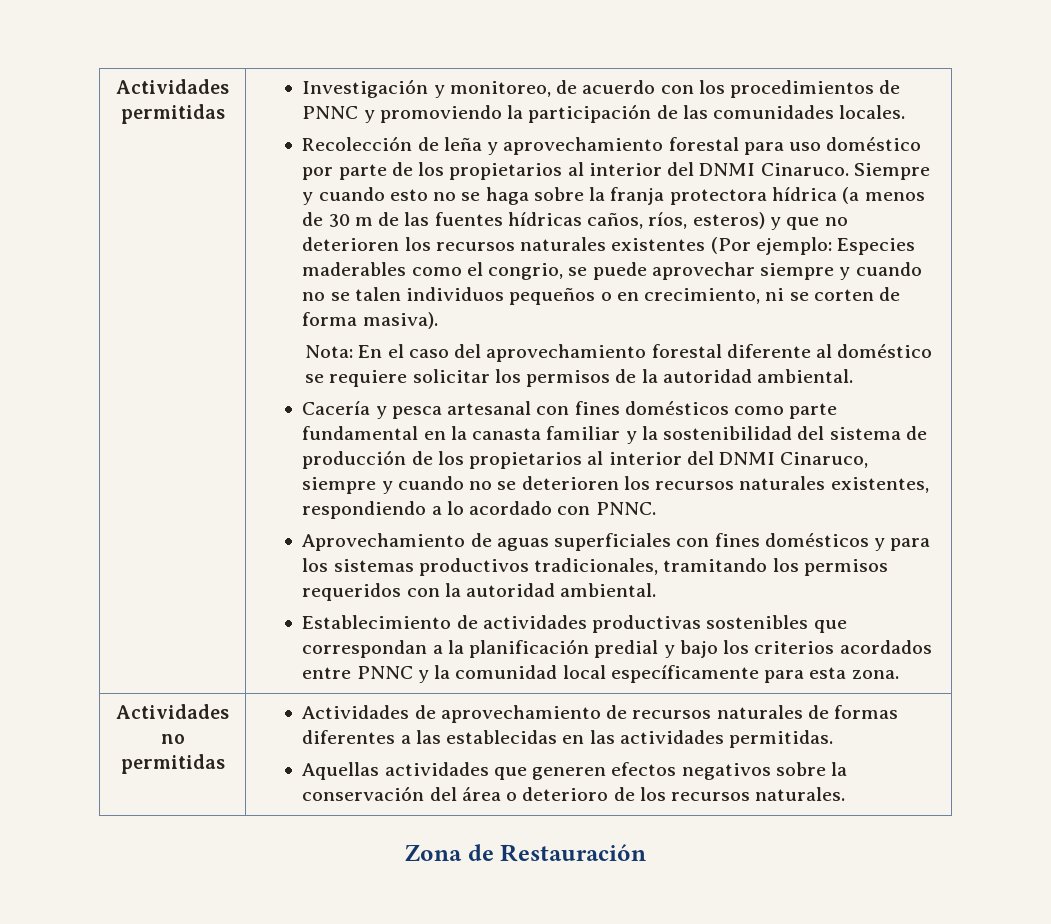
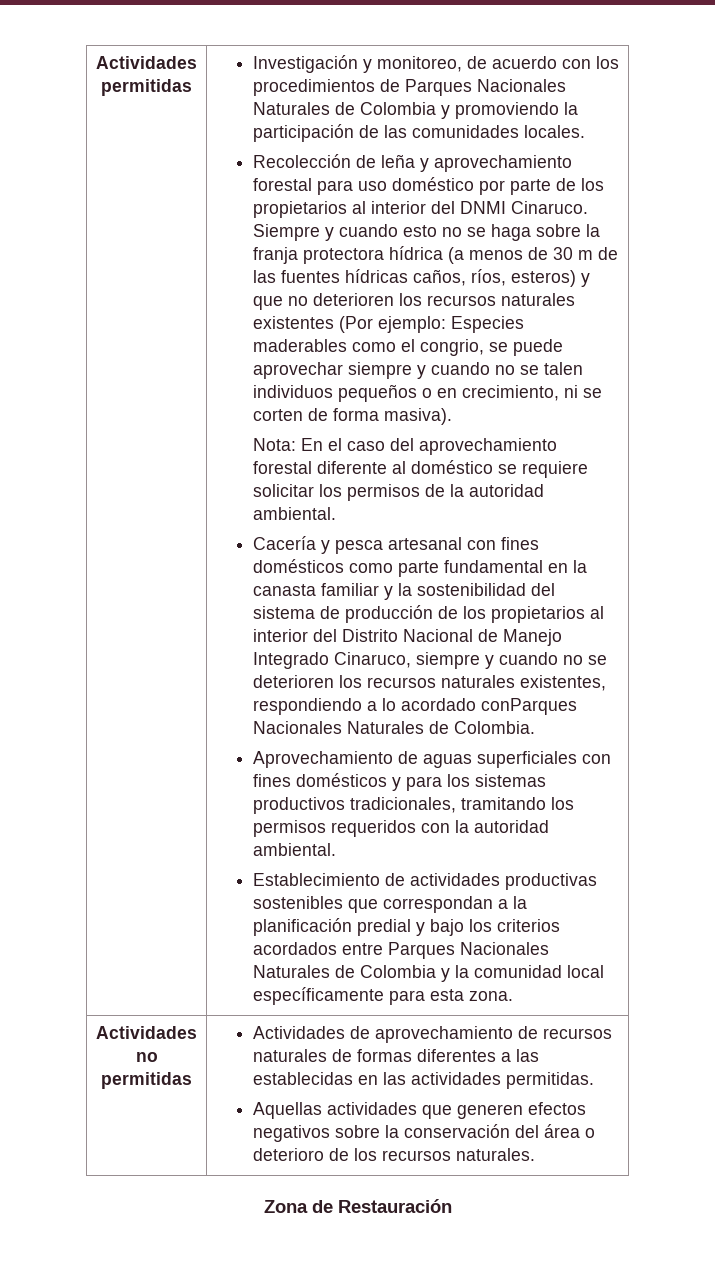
- Investigación y monitoreo, de acuerdo con los procedimientos de PNNC y promoviendo la participación de las comunidades locales.
+ Investigación y monitoreo, de acuerdo con los procedimientos de Parques Nacionales Naturales de Colombia y promoviendo la participación de las comunidades locales.
- Cacería y pesca artesanal con fines domésticos como parte fundamental en la canasta familiar y la sostenibilidad del sistema de producción de los propietarios al interior del DNMI Cinaruco, siempre y cuando no se deterioren los recursos naturales existentes, respondiendo a lo acordado con PNNC.
+ Cacería y pesca artesanal con fines domésticos como parte fundamental en la canasta familiar y la sostenibilidad del sistema de producción de los propietarios al interior del Distrito Nacional de Manejo Integrado Cinaruco, siempre y cuando no se deterioren los recursos naturales existentes, respondiendo a lo acordado conParques Nacionales Naturales de Colombia.
- Establecimiento de actividades productivas sostenibles que correspondan a la planificación predial y bajo los criterios acordados entre PNNC y la comunidad local específicamente para esta zona.
+ Establecimiento de actividades productivas sostenibles que correspondan a la planificación predial y bajo los criterios acordados entre Parques Nacionales Naturales de Colombia y la comunidad local específicamente para esta zona.

